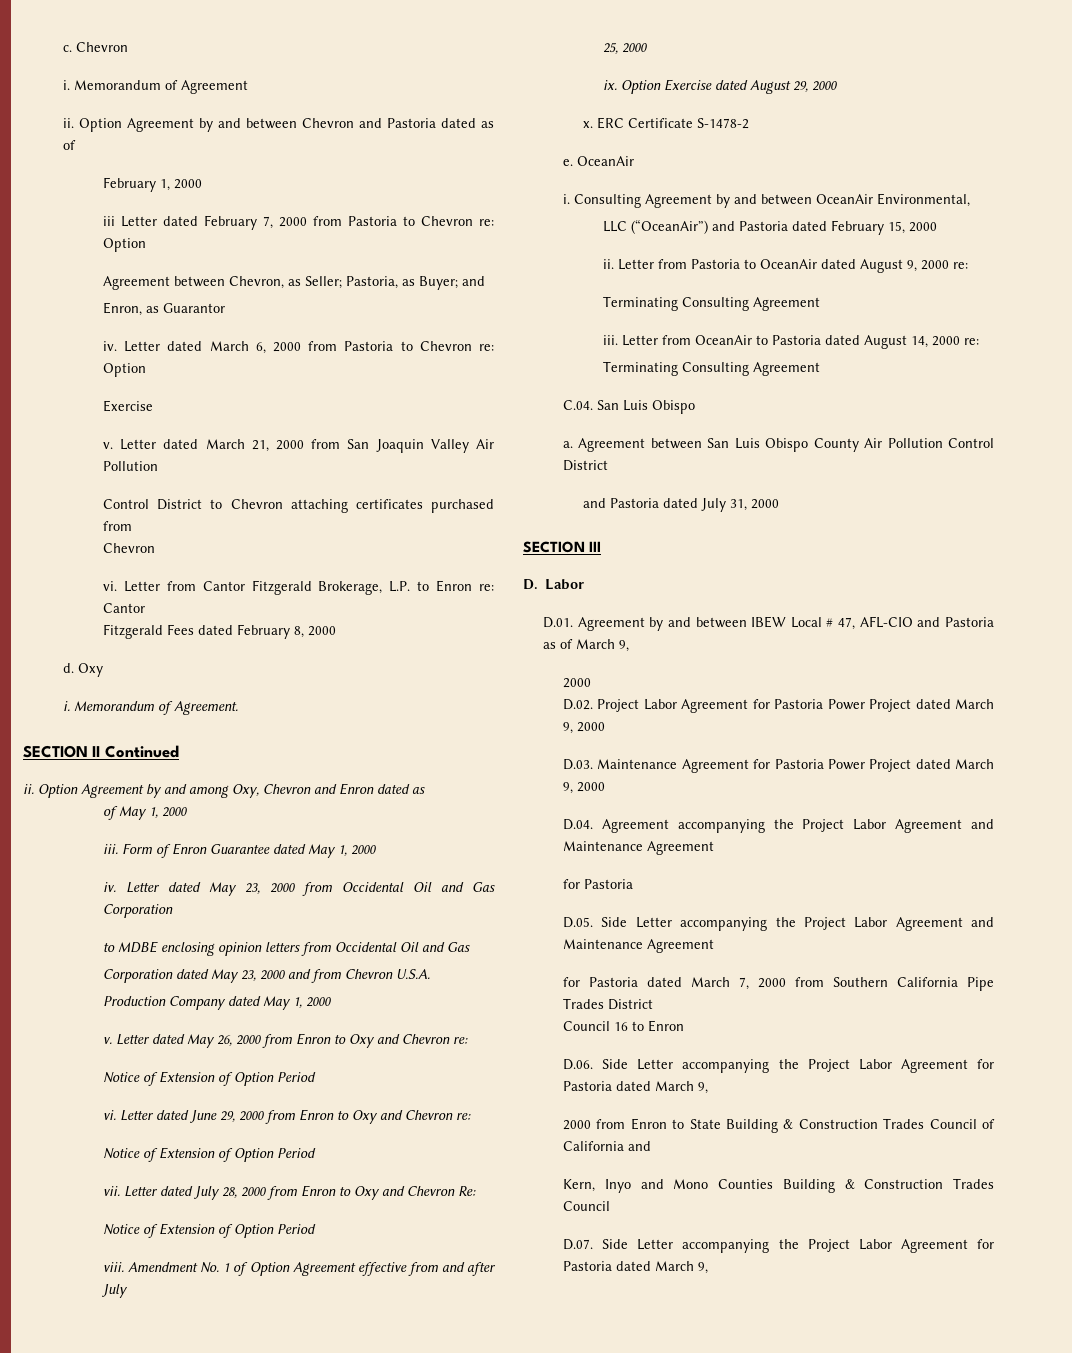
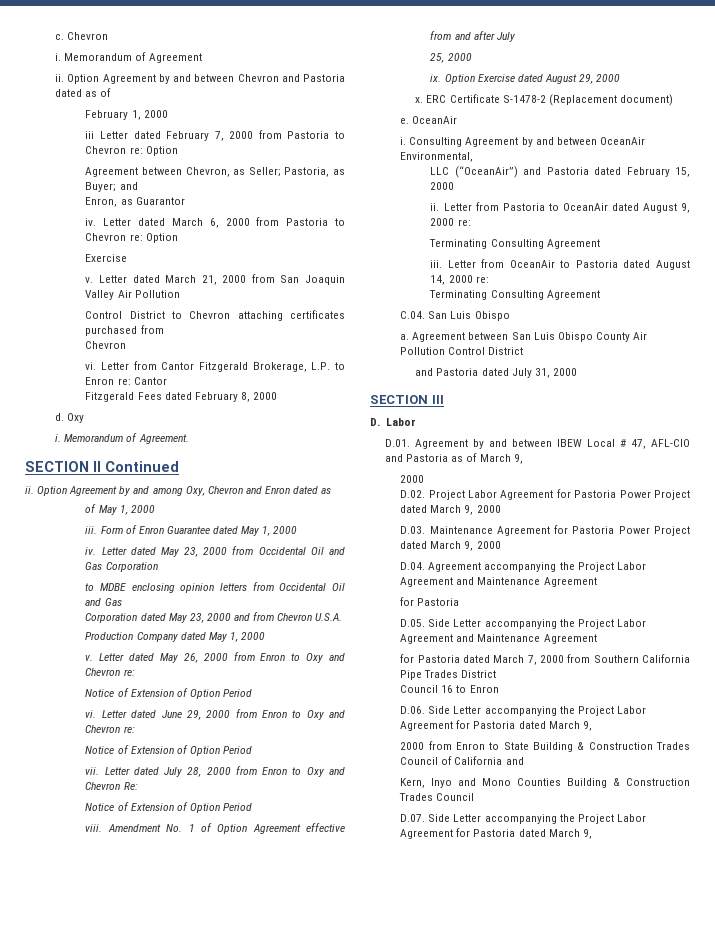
- ERC Certificate S-1478-2
+ ERC Certificate S-1478-2 (Replacement document)

